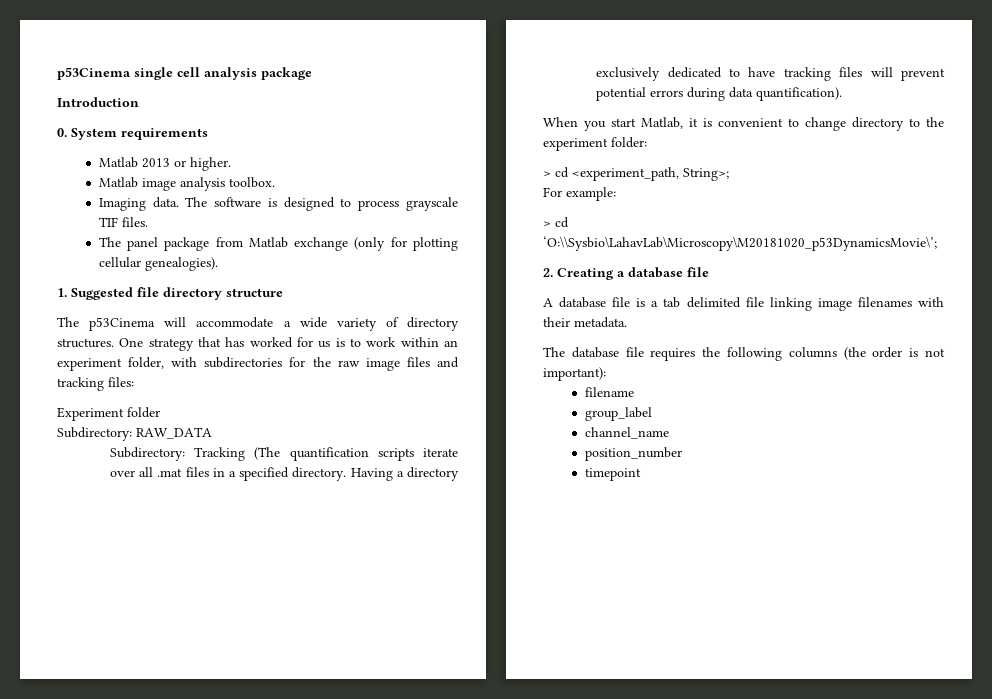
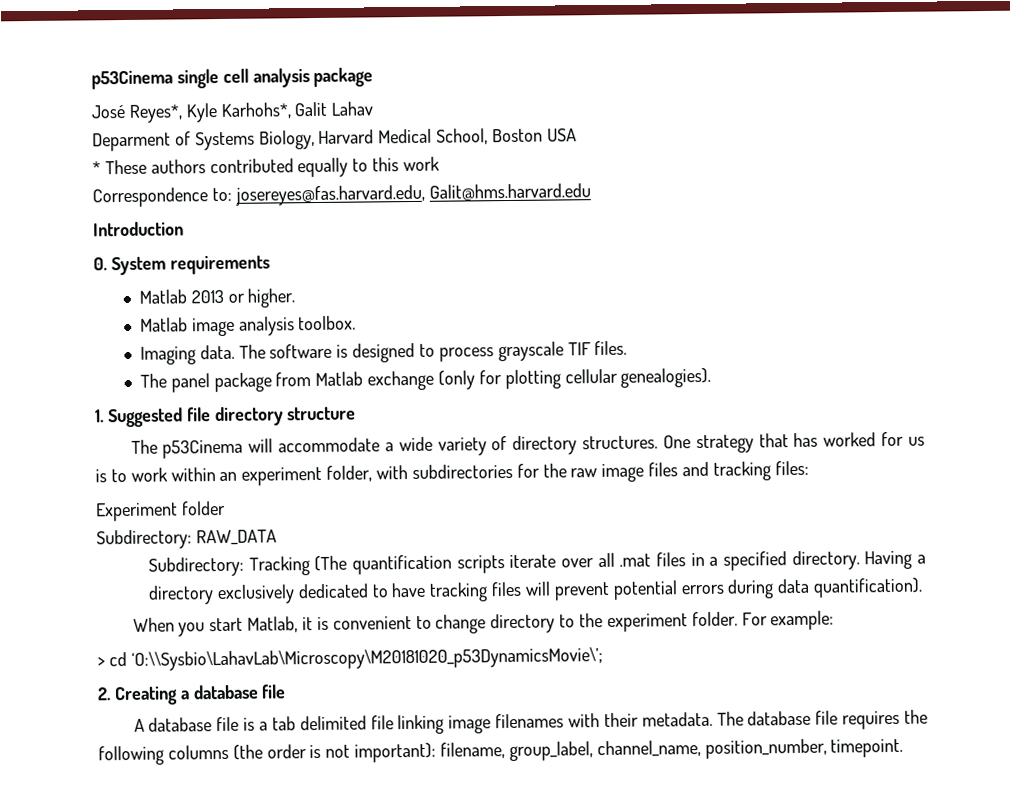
+ José Reyes*, Kyle Karhohs*, Galit Lahav
+ Deparment of Systems Biology, Harvard Medical School, Boston USA
+ * These authors contributed equally to this work
+ Correspondence to: josereyes@fas.harvard.edu, Galit@hms.harvard.edu
- When you start Matlab, it is convenient to change directory to the experiment folder:
- > cd <experiment_path, String>;
- For example:
+ When you start Matlab, it is convenient to change directory to the experiment folder. For example:
- A database file is a tab delimited file linking image filenames with their metadata.
- The database file requires the following columns (the order is not important):
- filename
- group_label
- channel_name
- position_number
- timepoint
+ A database file is a tab delimited file linking image filenames with their metadata. The database file requires the following columns (the order is not important): filename, group_label, channel_name, position_number, timepoint.

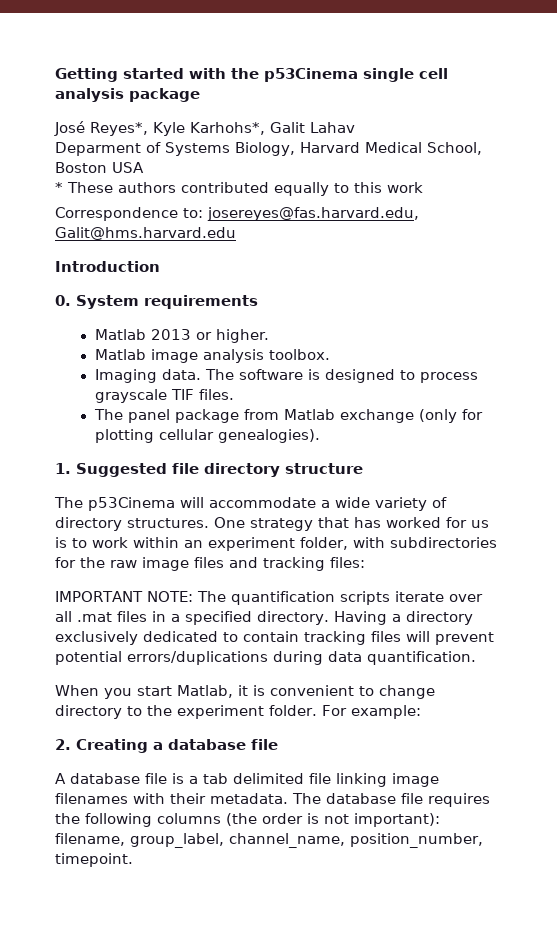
- p53Cinema single cell analysis package
+ Getting started with the p53Cinema single cell analysis package
- Experiment folder
- Subdirectory: RAW_DATA
- Subdirectory: Tracking (The quantification scripts iterate over all .mat files in a specified directory.
+ IMPORTANT NOTE: The quantification scripts iterate over all .mat files in a specified directory.
- Having a directory exclusively dedicated to have tracking files will prevent potential errors during data quantification).
+ Having a directory exclusively dedicated to contain tracking files will prevent potential errors/duplications during data quantification.
- > cd ‘O:\\Sysbio\LahavLab\Microscopy\M20181020_p53DynamicsMovie\’;

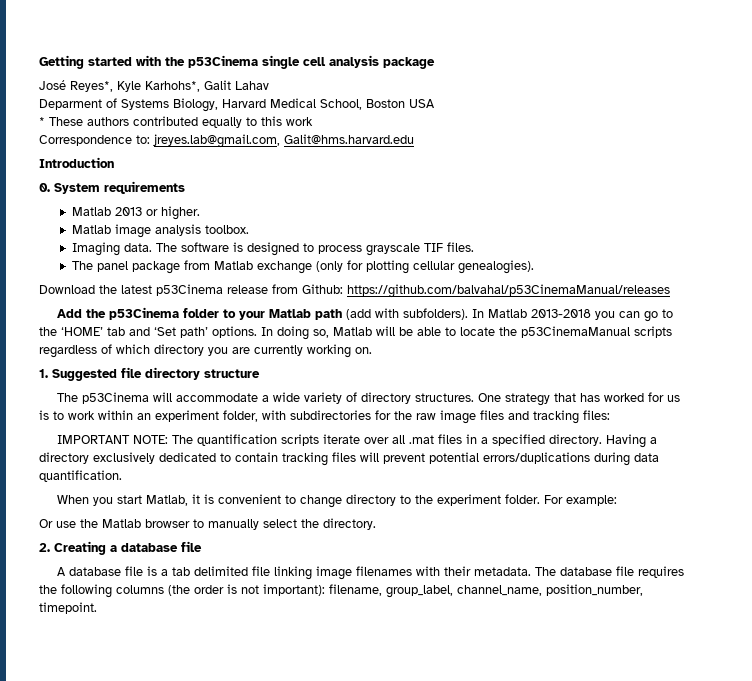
- Correspondence to: josereyes@fas.harvard.edu, Galit@hms.harvard.edu
+ Correspondence to: jreyes.lab@gmail.com, Galit@hms.harvard.edu
+ Download the latest p53Cinema release from Github: https://github.com/balvahal/p53CinemaManual/releases
+ Add the p53Cinema folder to your Matlab path (add with subfolders). In Matlab 2013-2018 you can go to the ‘HOME’ tab and ‘Set path’ options. In doing so, Matlab will be able to locate the p53CinemaManual scripts regardless of which directory you are currently working on.
+ Or use the Matlab browser to manually select the directory.

